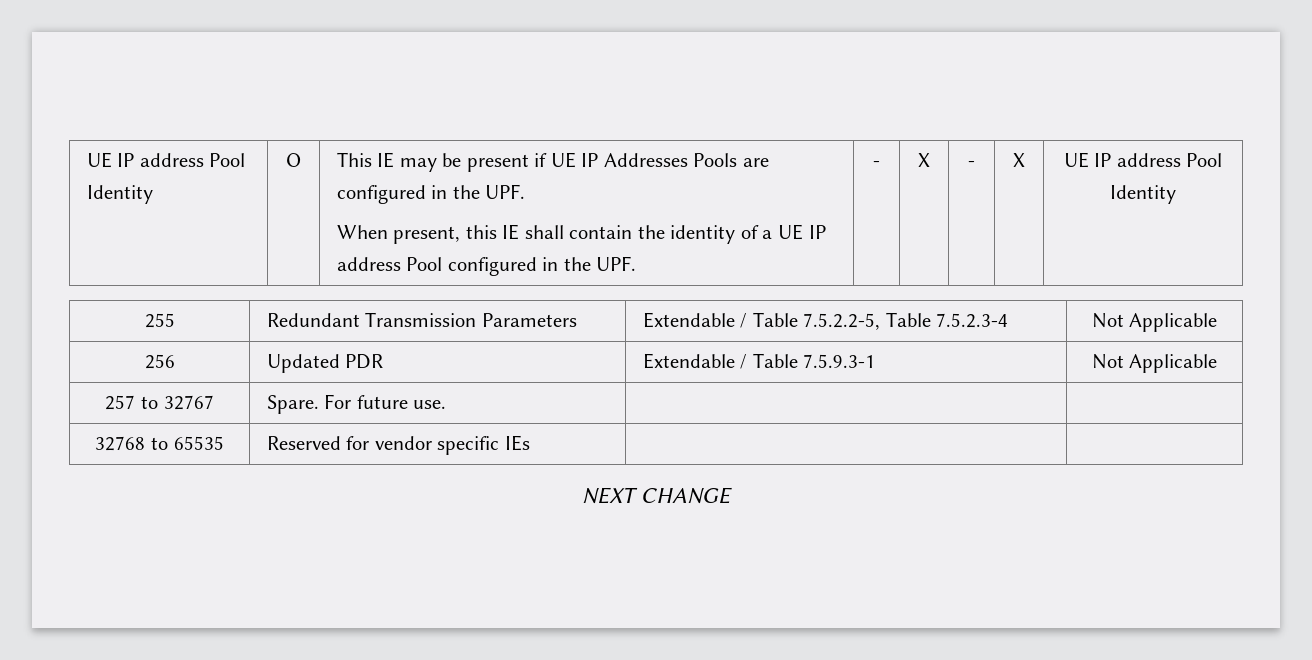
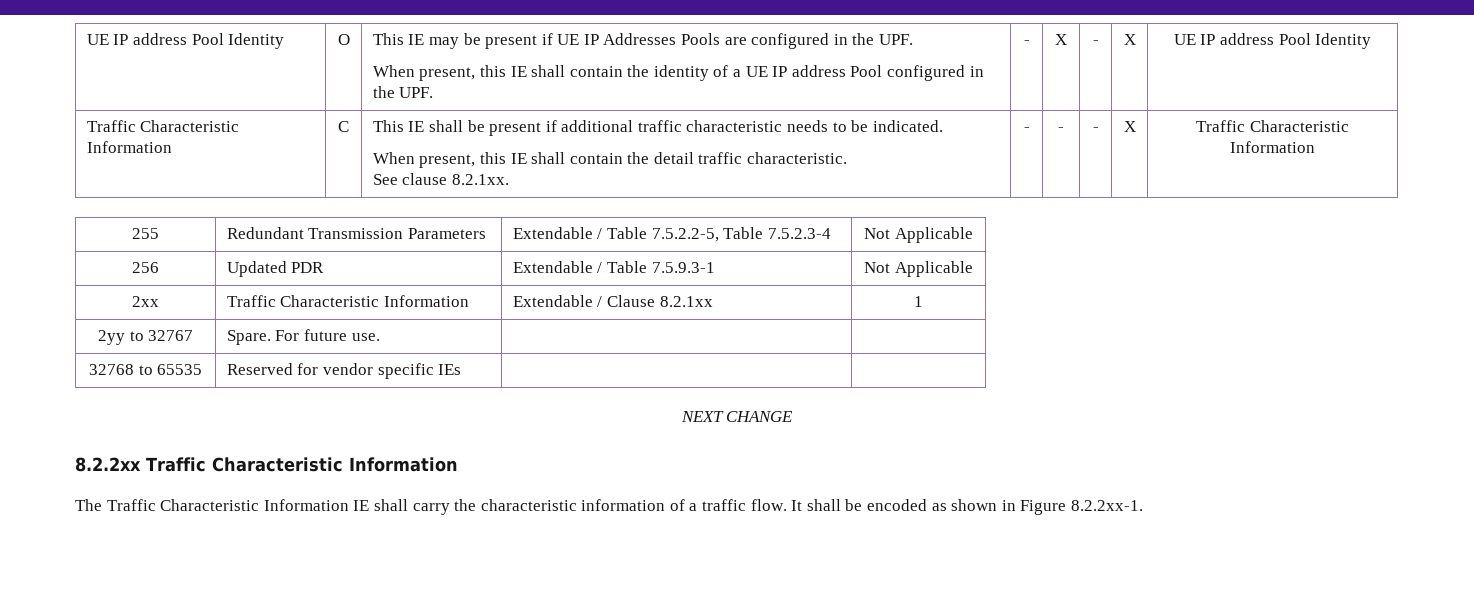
+ Traffic Characteristic Information | C | This IE shall be present if additional traffic characteristic needs to be indicated.
+ When present, this IE shall contain the detail traffic characteristic.
+ See clause 8.2.1xx. | - | - | - | X | Traffic Characteristic Information
- 257 to 32767 | Spare. For future use. | |
+ 2xx | Traffic Characteristic Information | Extendable / Clause 8.2.1xx | 1
+ 2yy to 32767 | Spare. For future use. | |
+ 8.2.2xx Traffic Characteristic Information
+ The Traffic Characteristic Information IE shall carry the characteristic information of a traffic flow. It shall be encoded as shown in Figure 8.2.2xx-1.

